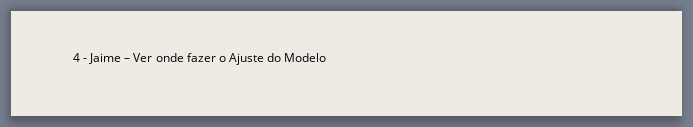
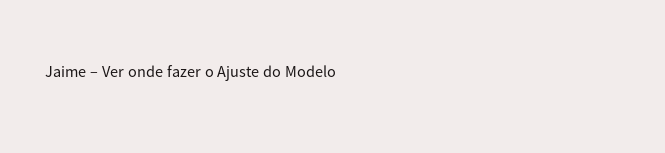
- 4 - Jaime – Ver onde fazer o Ajuste do Modelo
+ Jaime – Ver onde fazer o Ajuste do Modelo

